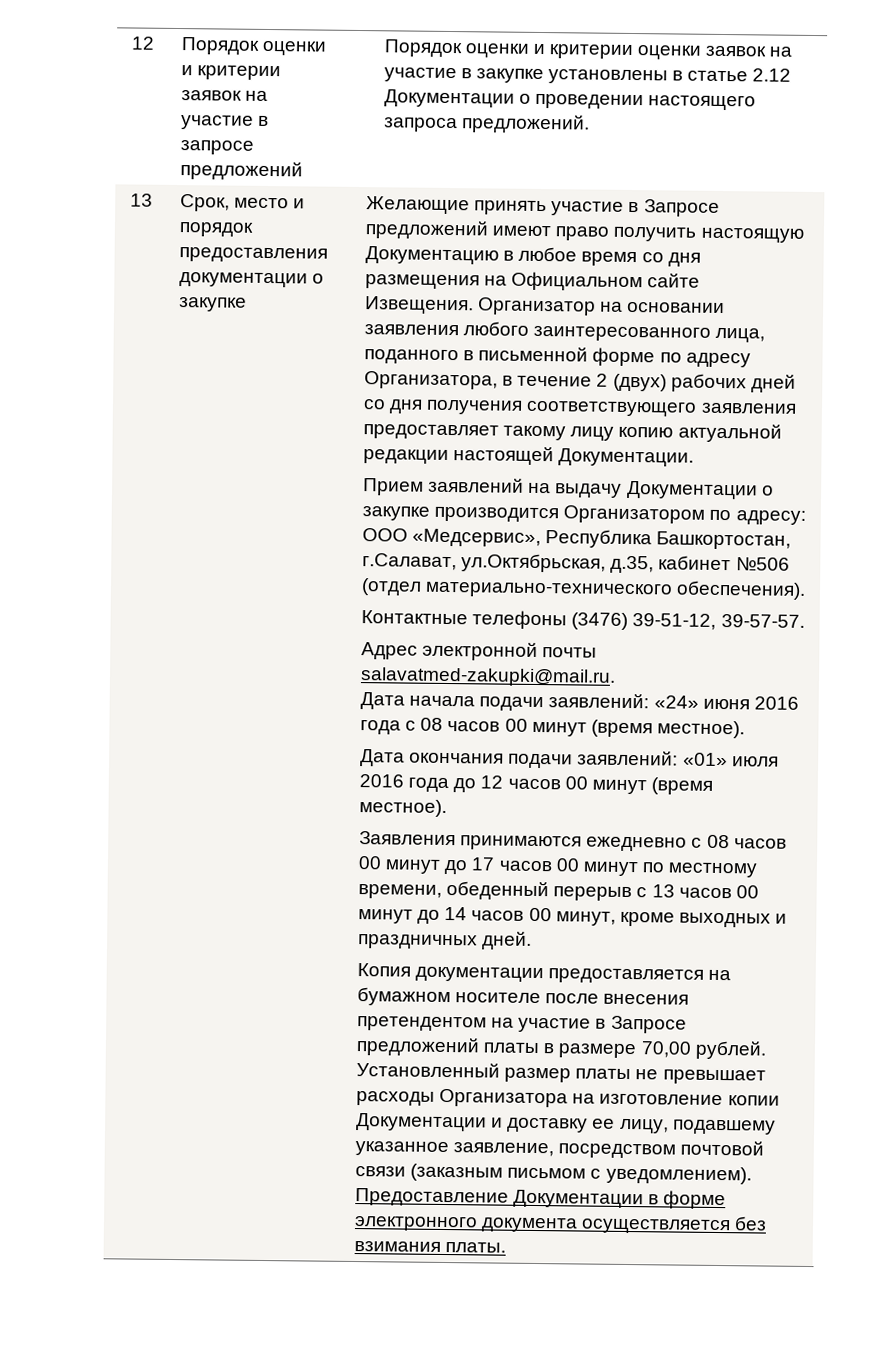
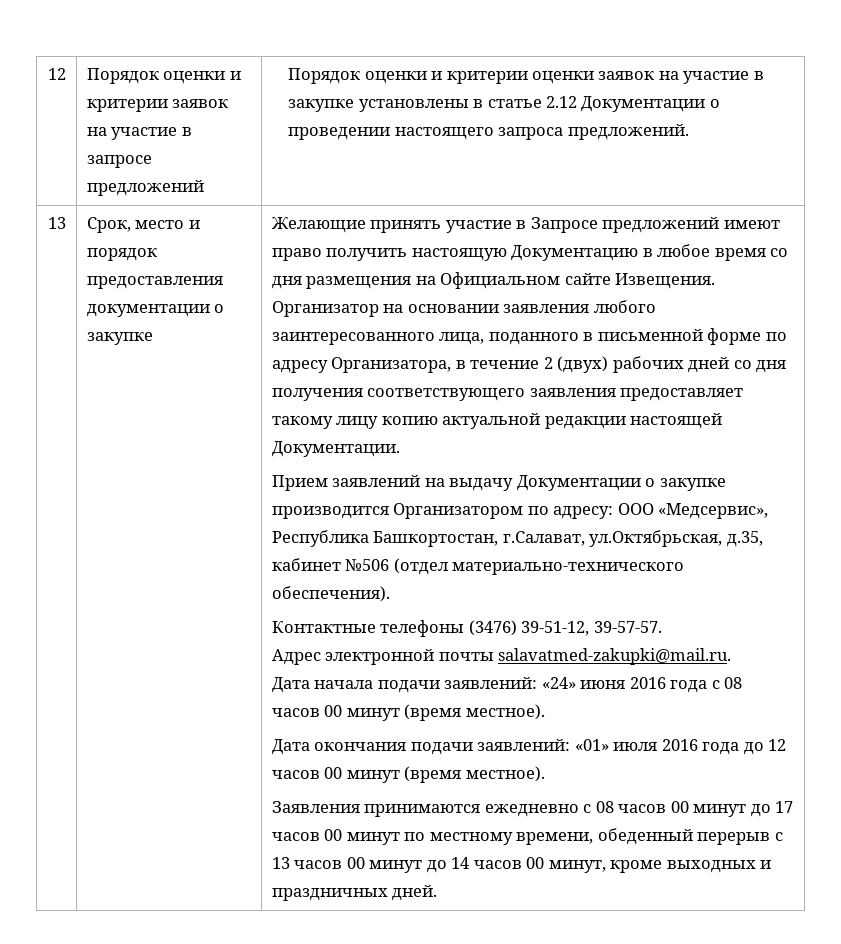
- Копия документации предоставляется на бумажном носителе после внесения претендентом на участие в Запросе предложений платы в размере 70,00 рублей. Установленный размер платы не превышает расходы Организатора на изготовление копии Документации и доставку ее лицу, подавшему указанное заявление, посредством почтовой связи (заказным письмом с уведомлением). Предоставление Документации в форме электронного документа осуществляется без взимания платы.

